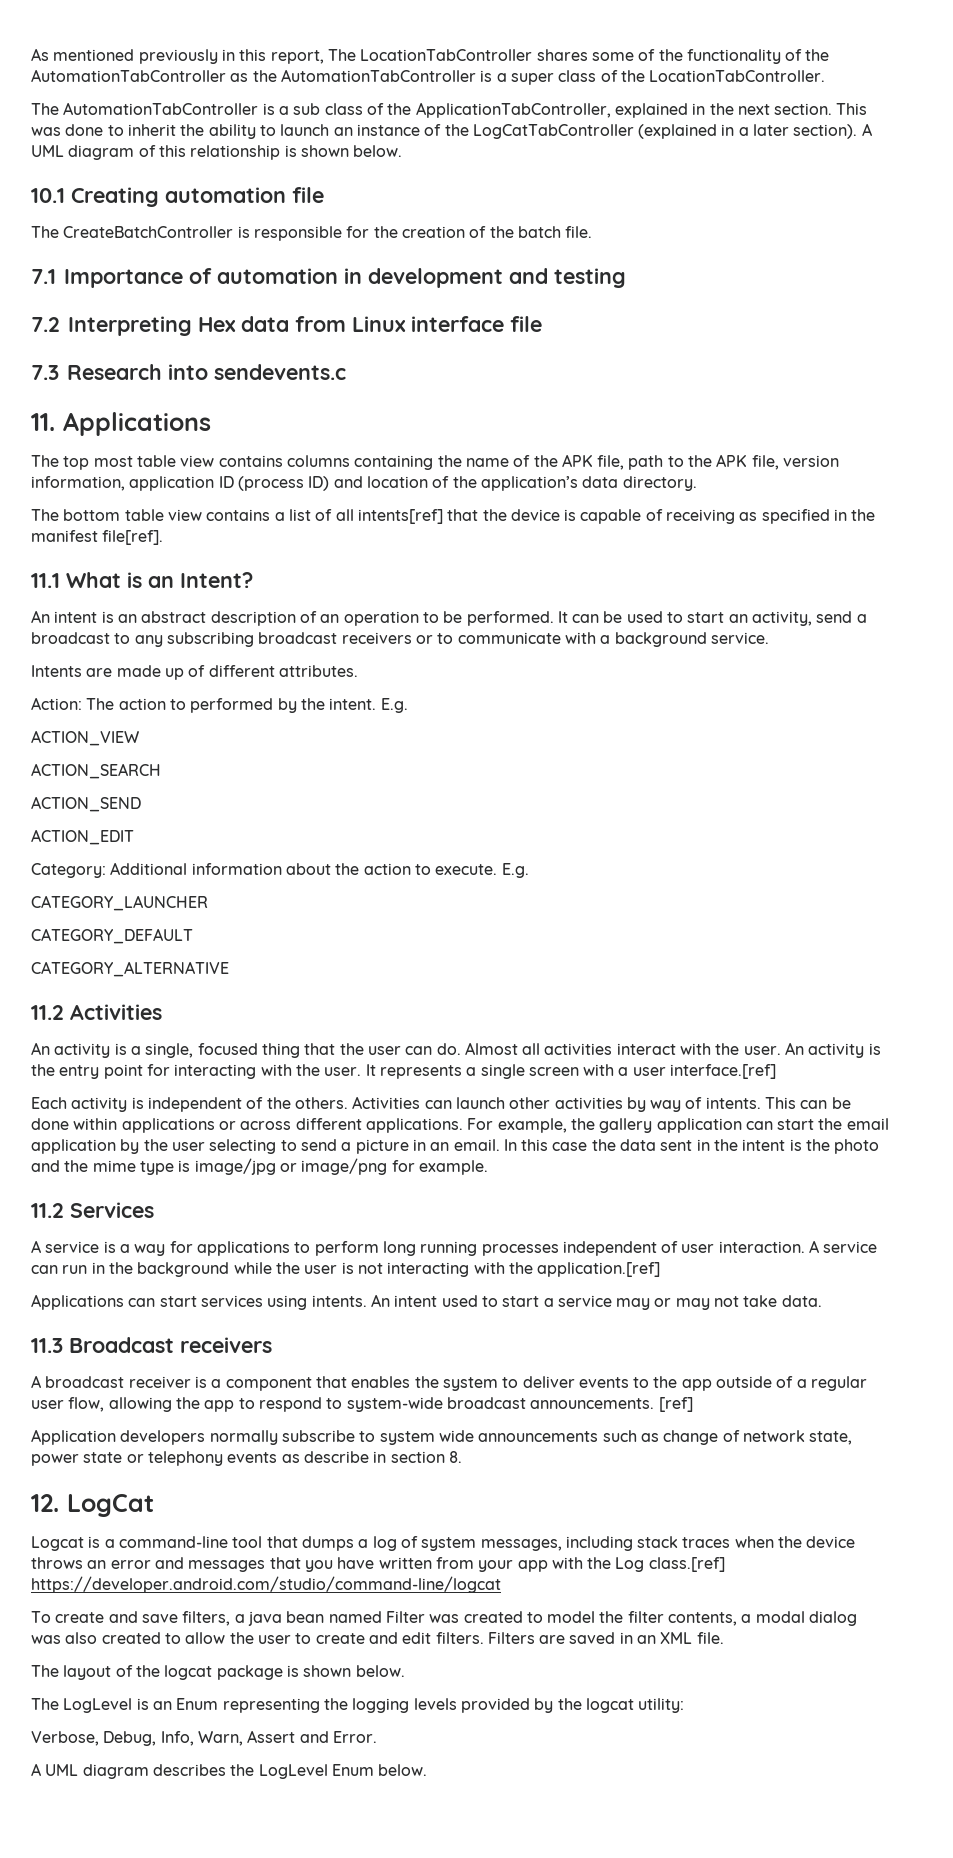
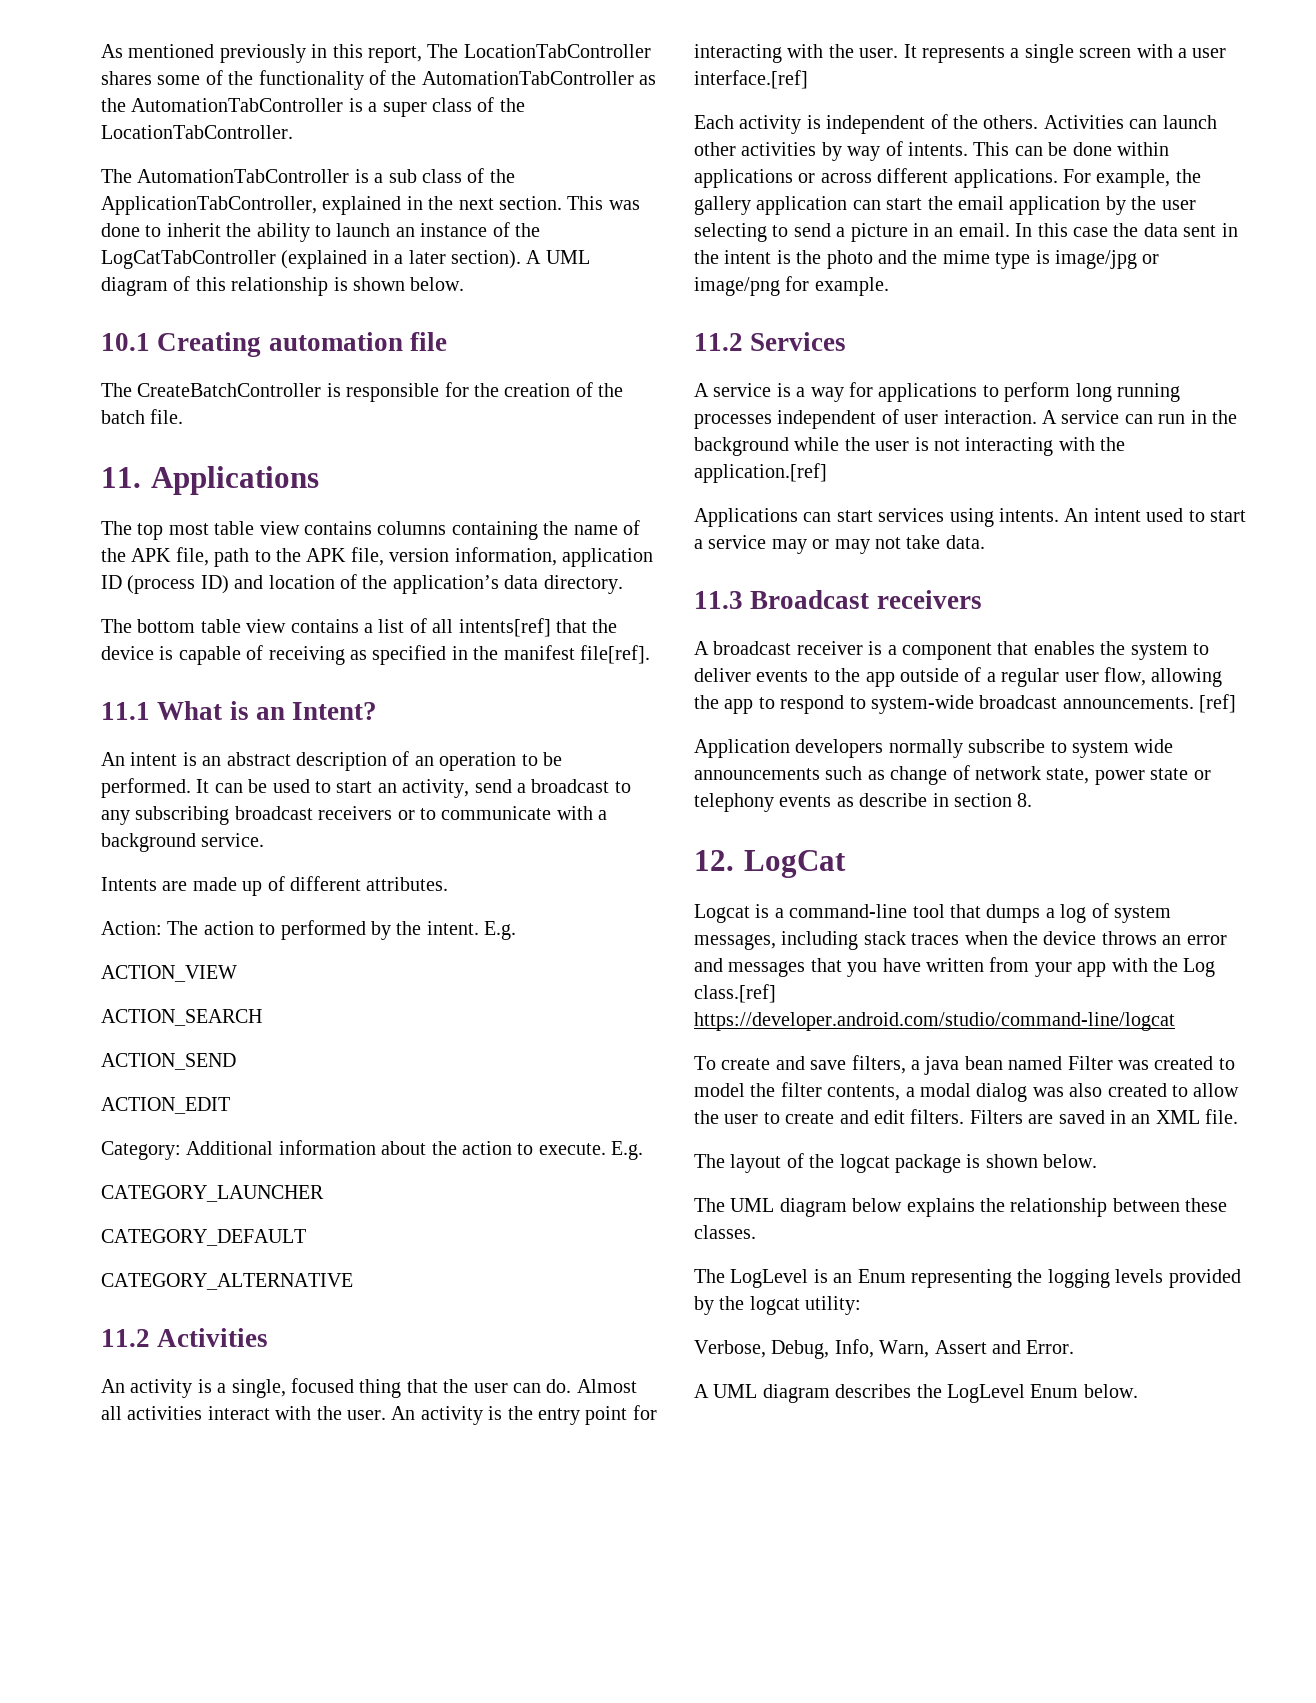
- 7.1 Importance of automation in development and testing
- 7.2 Interpreting Hex data from Linux interface file
- 7.3 Research into sendevents.c
+ The UML diagram below explains the relationship between these classes.

